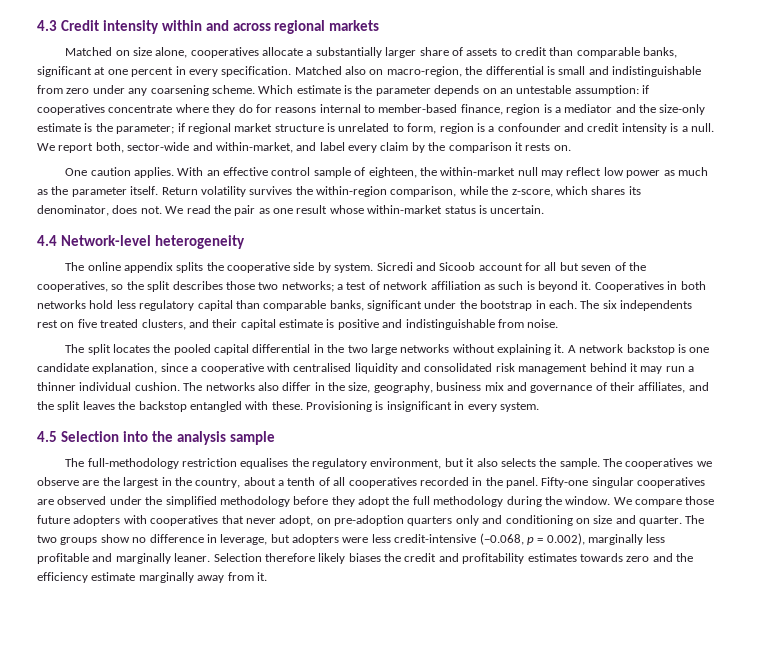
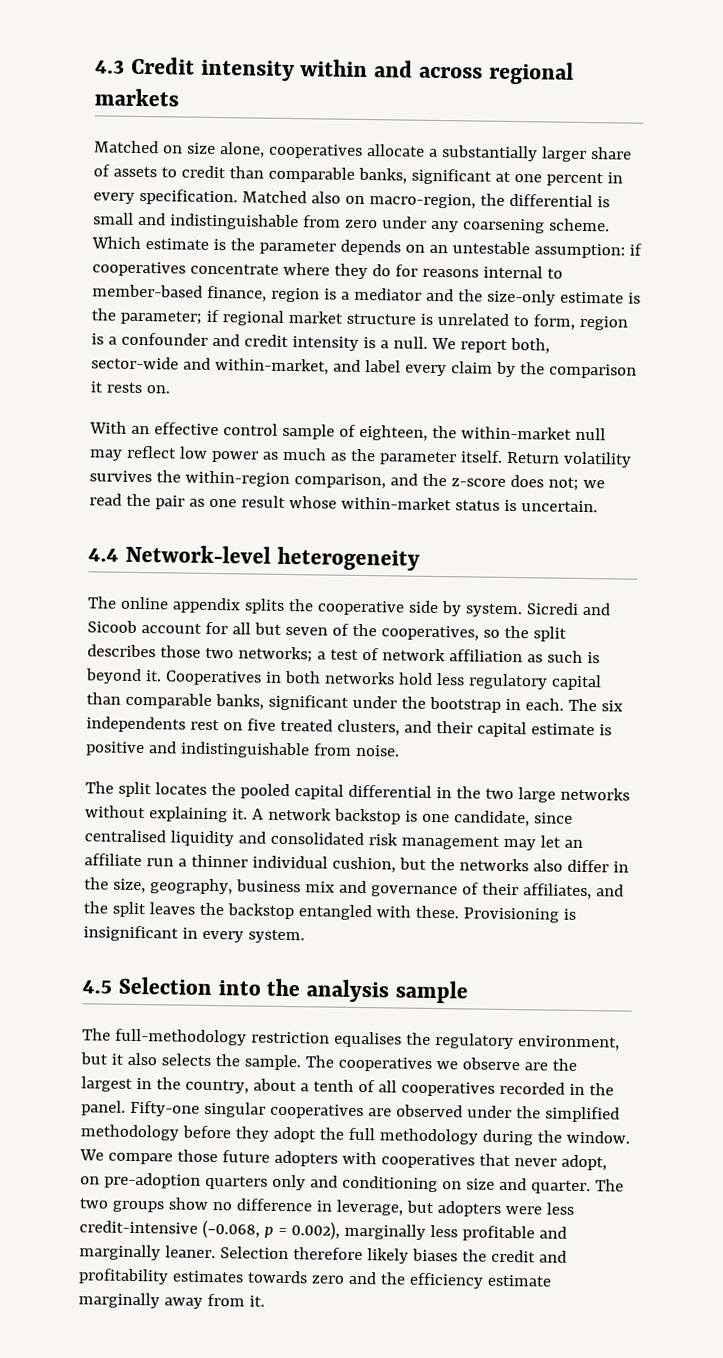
- One caution applies.
- Return volatility survives the within-region comparison, while the z-score, which shares its denominator, does not. We read the pair as one result whose within-market status is uncertain.
+ Return volatility survives the within-region comparison, and the z-score does not; we read the pair as one result whose within-market status is uncertain.
- A network backstop is one candidate explanation, since a cooperative with centralised liquidity and consolidated risk management behind it may run a thinner individual cushion. The networks also differ in the size, geography, business mix and governance of their affiliates, and the split leaves the backstop entangled with these.
+ A network backstop is one candidate, since centralised liquidity and consolidated risk management may let an affiliate run a thinner individual cushion, but the networks also differ in the size, geography, business mix and governance of their affiliates, and the split leaves the backstop entangled with these.

